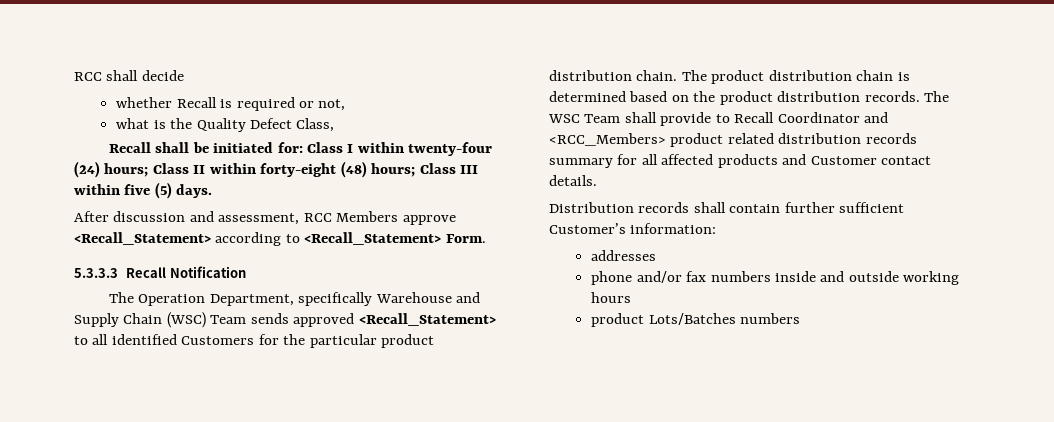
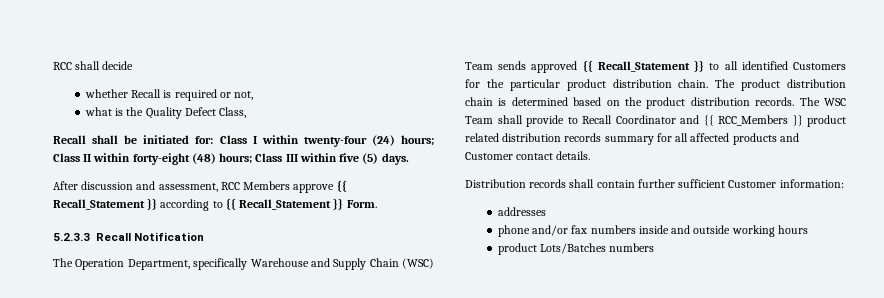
- After discussion and assessment, RCC Members approve <Recall_Statement> according to <Recall_Statement> Form.
+ After discussion and assessment, RCC Members approve {{ Recall_Statement }} according to {{ Recall_Statement }} Form.
- 5.3.3.3 Recall Notification
+ 5.2.3.3 Recall Notification
- The Operation Department, specifically Warehouse and Supply Chain (WSC) Team sends approved <Recall_Statement> to all identified Customers for the particular product distribution chain.
+ The Operation Department, specifically Warehouse and Supply Chain (WSC) Team sends approved {{ Recall_Statement }} to all identified Customers for the particular product distribution chain.
- The WSC Team shall provide to Recall Coordinator and <RCC_Members> product related distribution records summary for all affected products and Customer contact details.
+ The WSC Team shall provide to Recall Coordinator and {{ RCC_Members }} product related distribution records summary for all affected products and Customer contact details.
- Distribution records shall contain further sufficient Customer’s information:
+ Distribution records shall contain further sufficient Customer information:

